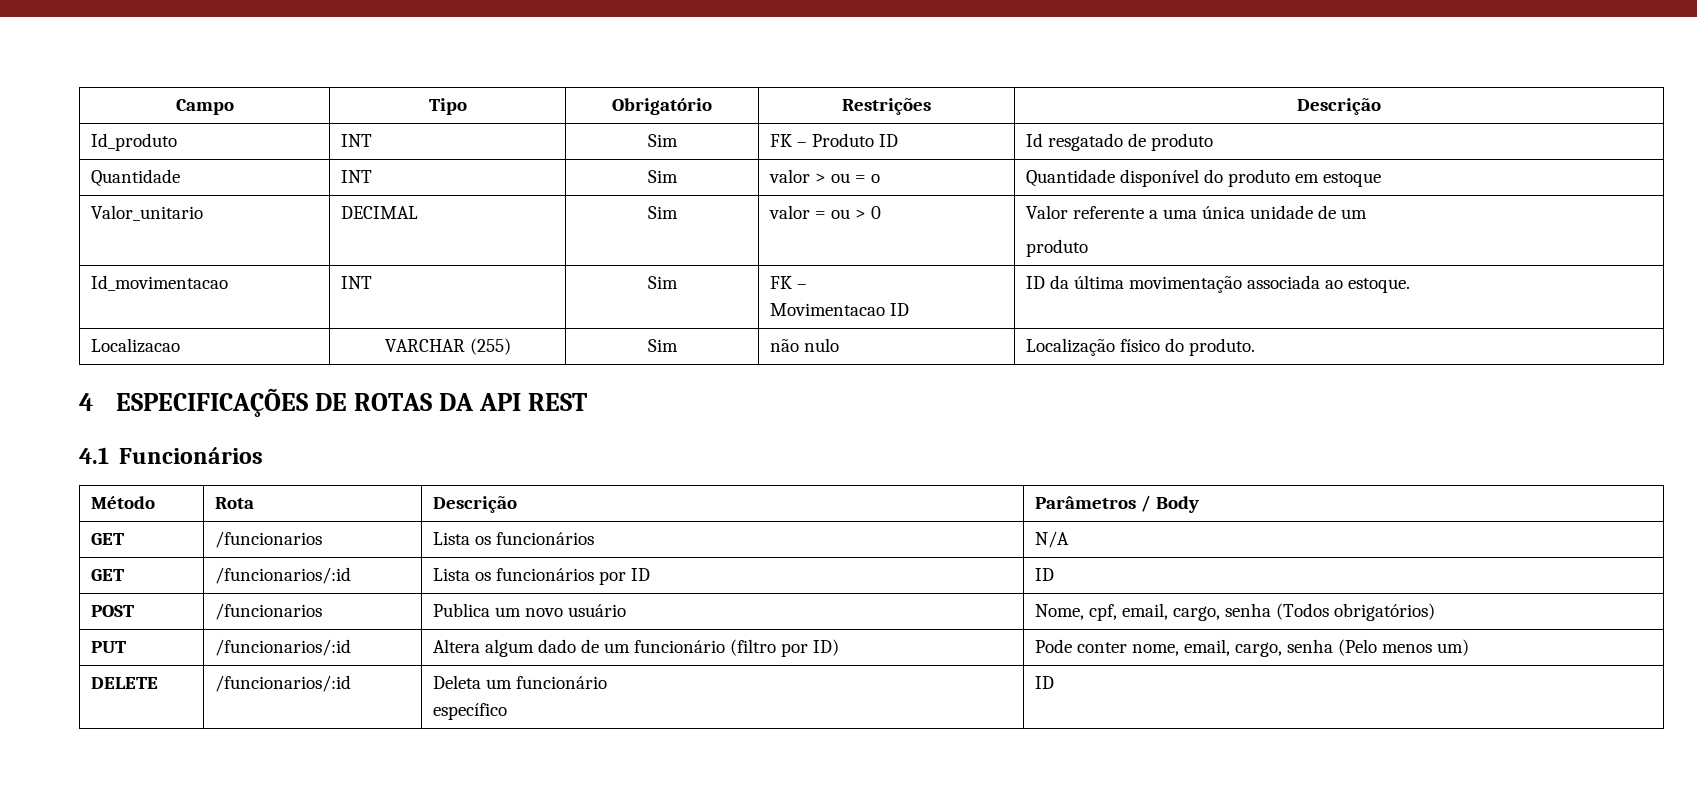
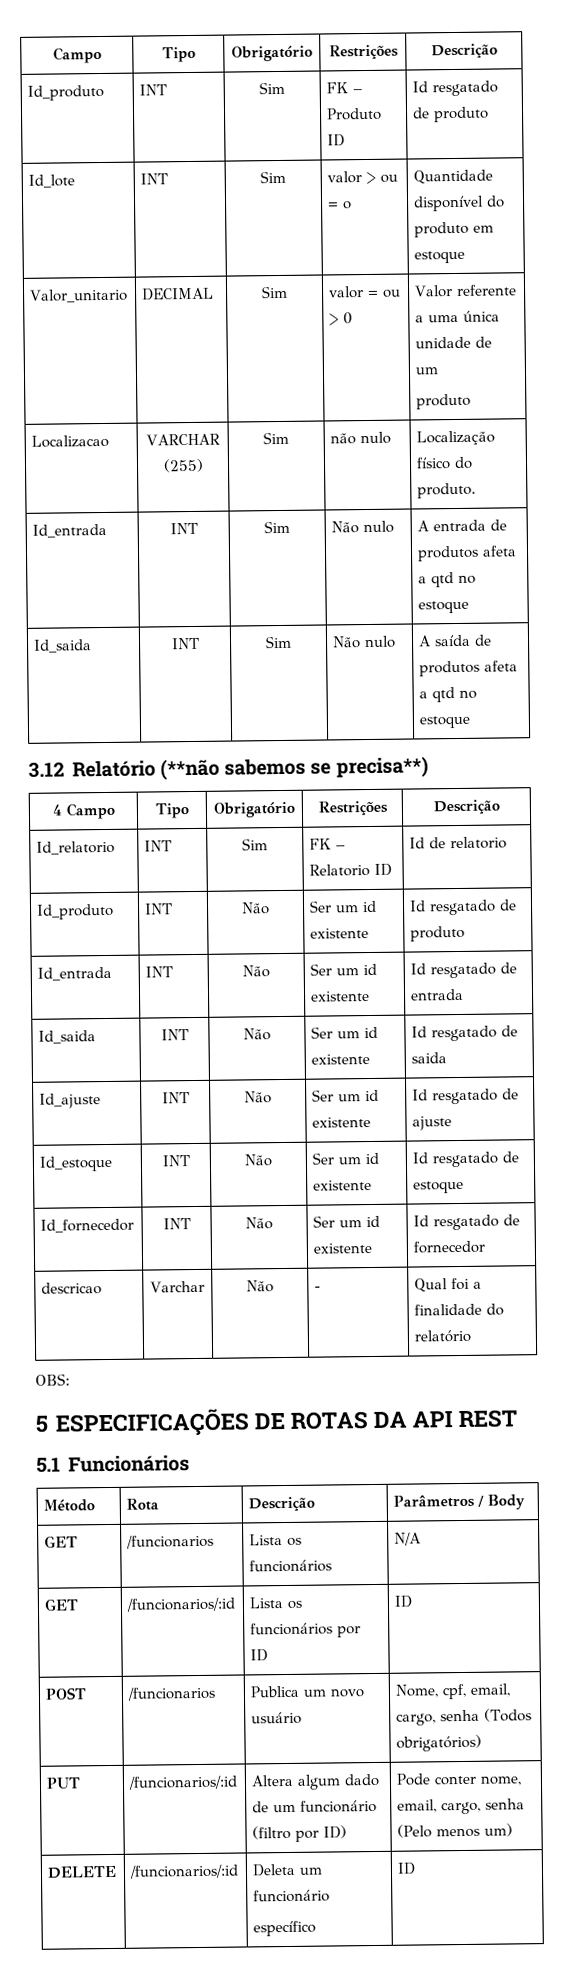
- Quantidade | INT | Sim | valor > ou = o | Quantidade disponível do produto em estoque
+ Id_lote | INT | Sim | valor > ou = o | Quantidade disponível do produto em estoque
- Id_movimentacao | INT | Sim | FK –
- Movimentacao ID | ID da última movimentação associada ao estoque.
- 4 ESPECIFICAÇÕES DE ROTAS DA API REST
+ Id_entrada | INT | Sim | Não nulo | A entrada de produtos afeta a qtd no estoque
+ Id_saida | INT | Sim | Não nulo | A saída de produtos afeta a qtd no estoque
+ 3.12 Relatório (**não sabemos se precisa**)
+ 4 Campo | Tipo | Obrigatório | Restrições | Descrição
+ Id_relatorio | INT | Sim | FK – Relatorio ID | Id de relatorio
+ Id_produto | INT | Não | Ser um id existente | Id resgatado de produto
+ Id_entrada | INT | Não | Ser um id existente | Id resgatado de entrada
+ Id_saida | INT | Não | Ser um id existente | Id resgatado de saida
+ Id_ajuste | INT | Não | Ser um id existente | Id resgatado de ajuste
+ Id_estoque | INT | Não | Ser um id existente | Id resgatado de estoque
+ Id_fornecedor | INT | Não | Ser um id existente | Id resgatado de fornecedor
+ descricao | Varchar | Não | - | Qual foi a finalidade do relatório
+ OBS:
+ 5 ESPECIFICAÇÕES DE ROTAS DA API REST
- 4.1 Funcionários
+ 5.1 Funcionários

